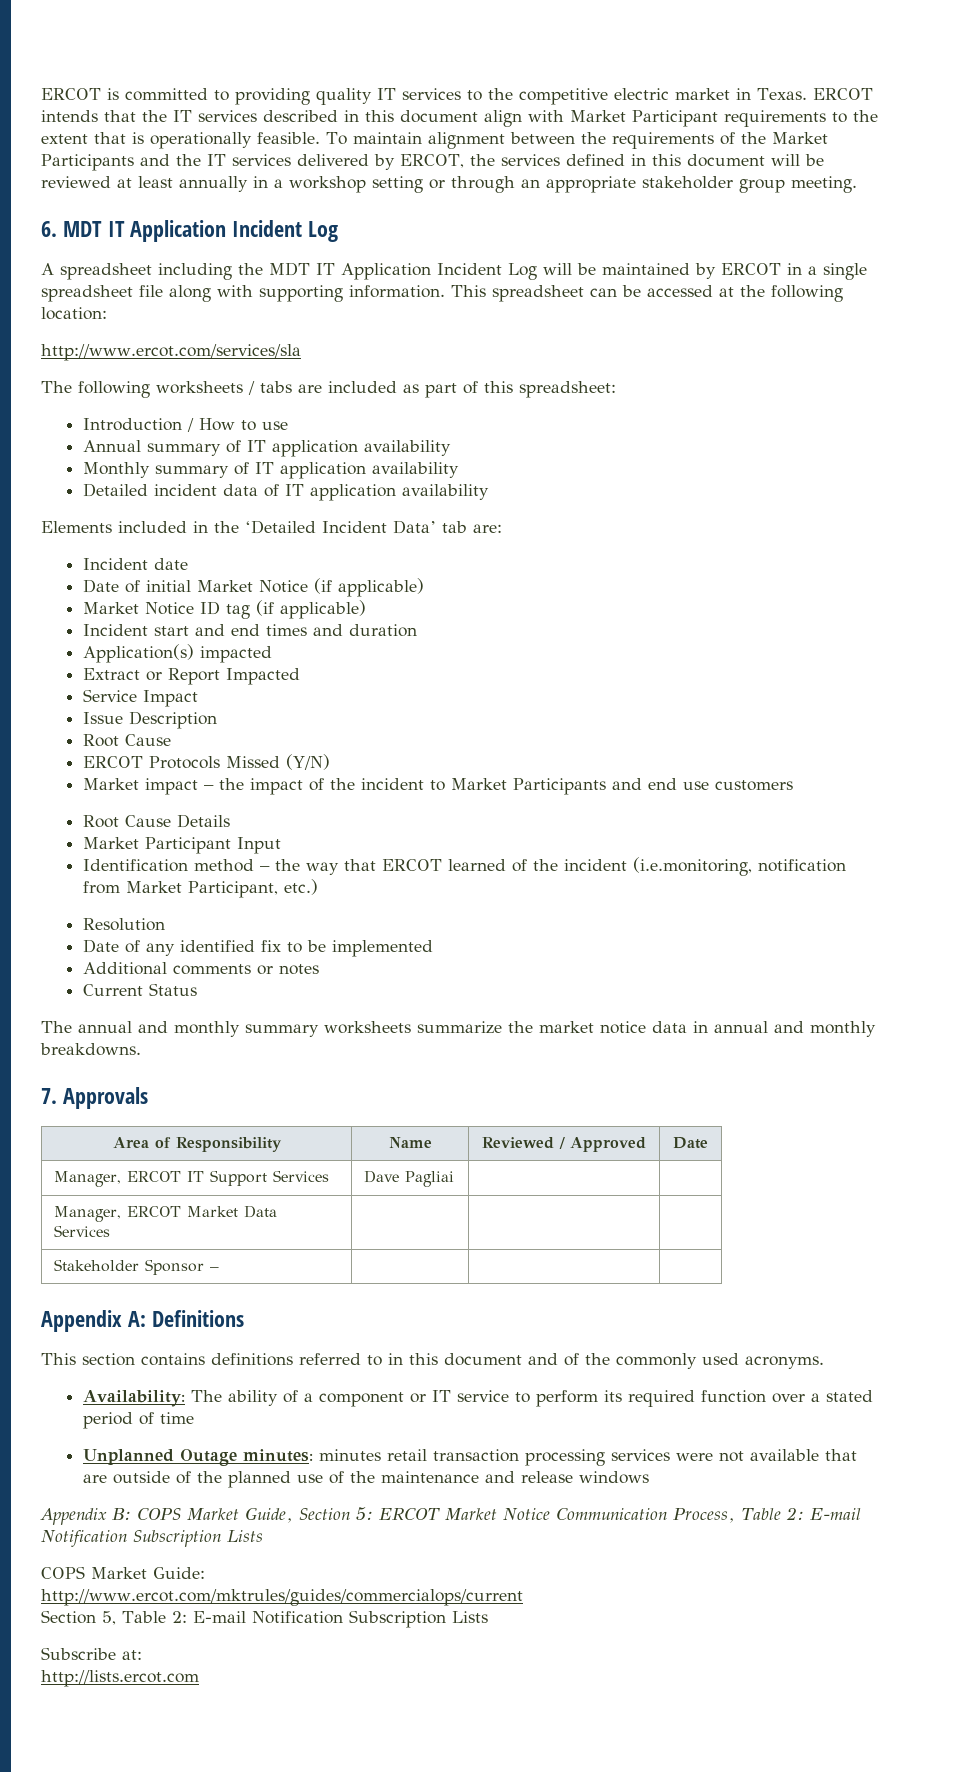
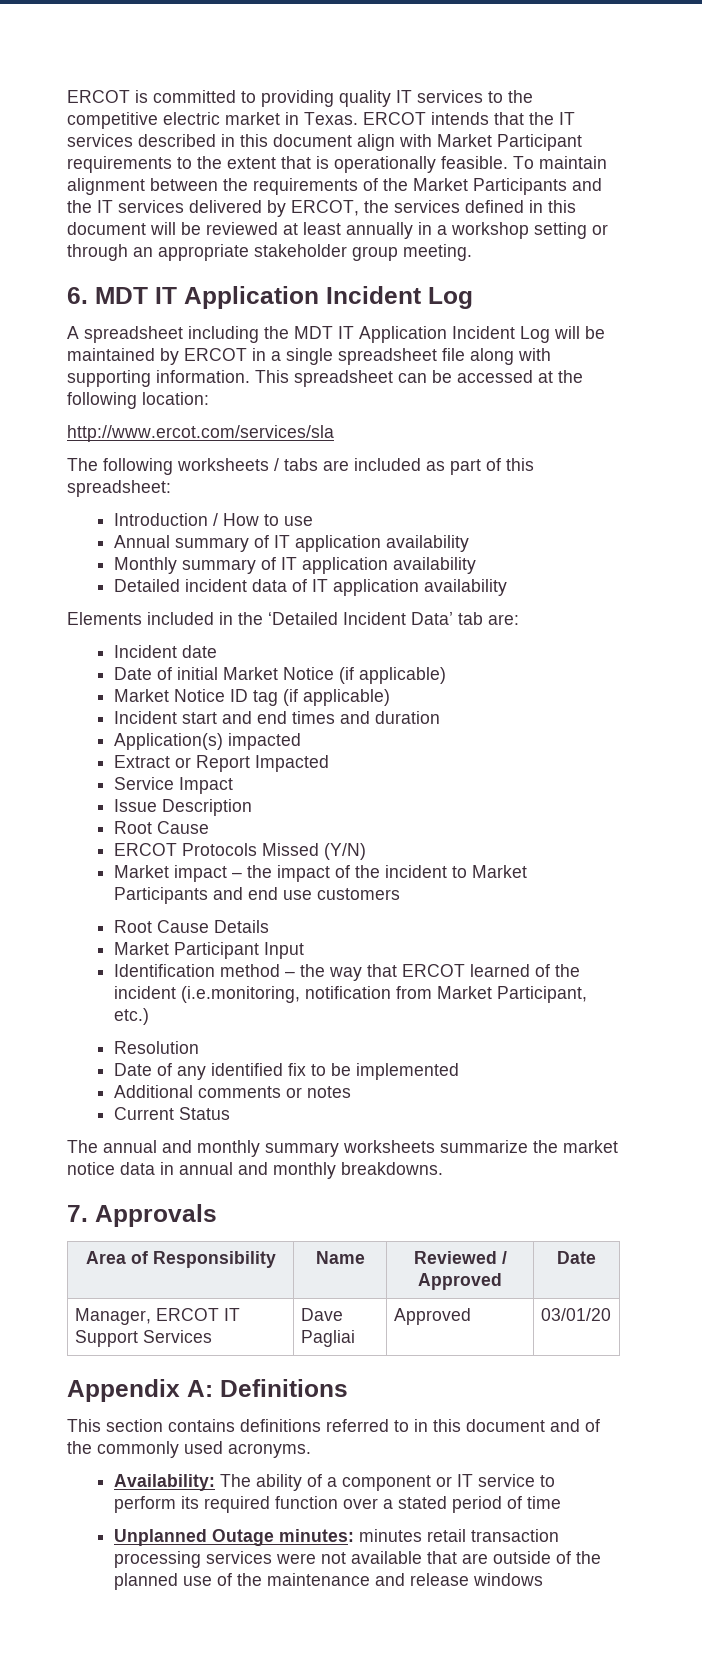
- Manager, ERCOT IT Support Services | Dave Pagliai | |
- Manager, ERCOT Market Data Services | | |
- Stakeholder Sponsor – | | |
+ Manager, ERCOT IT Support Services | Dave Pagliai | Approved | 03/01/20
- Appendix B: COPS Market Guide, Section 5: ERCOT Market Notice Communication Process, Table 2: E-mail Notification Subscription Lists
- COPS Market Guide:
- http://www.ercot.com/mktrules/guides/commercialops/current
- Section 5, Table 2: E-mail Notification Subscription Lists
- Subscribe at:
- http://lists.ercot.com

